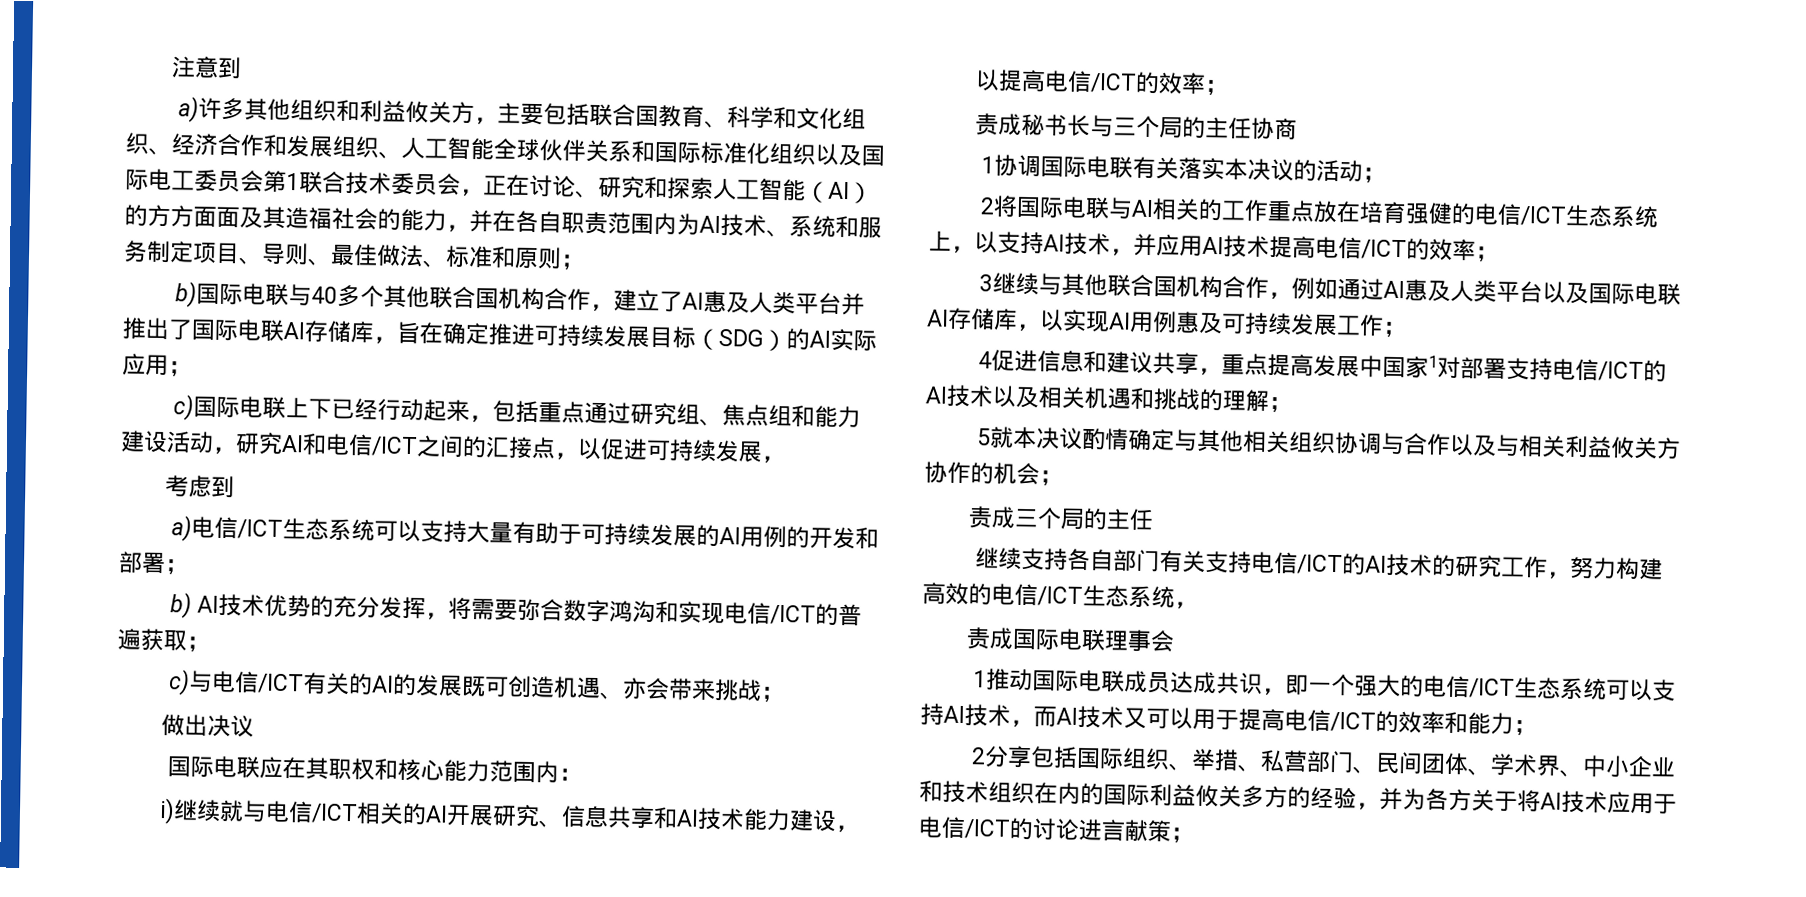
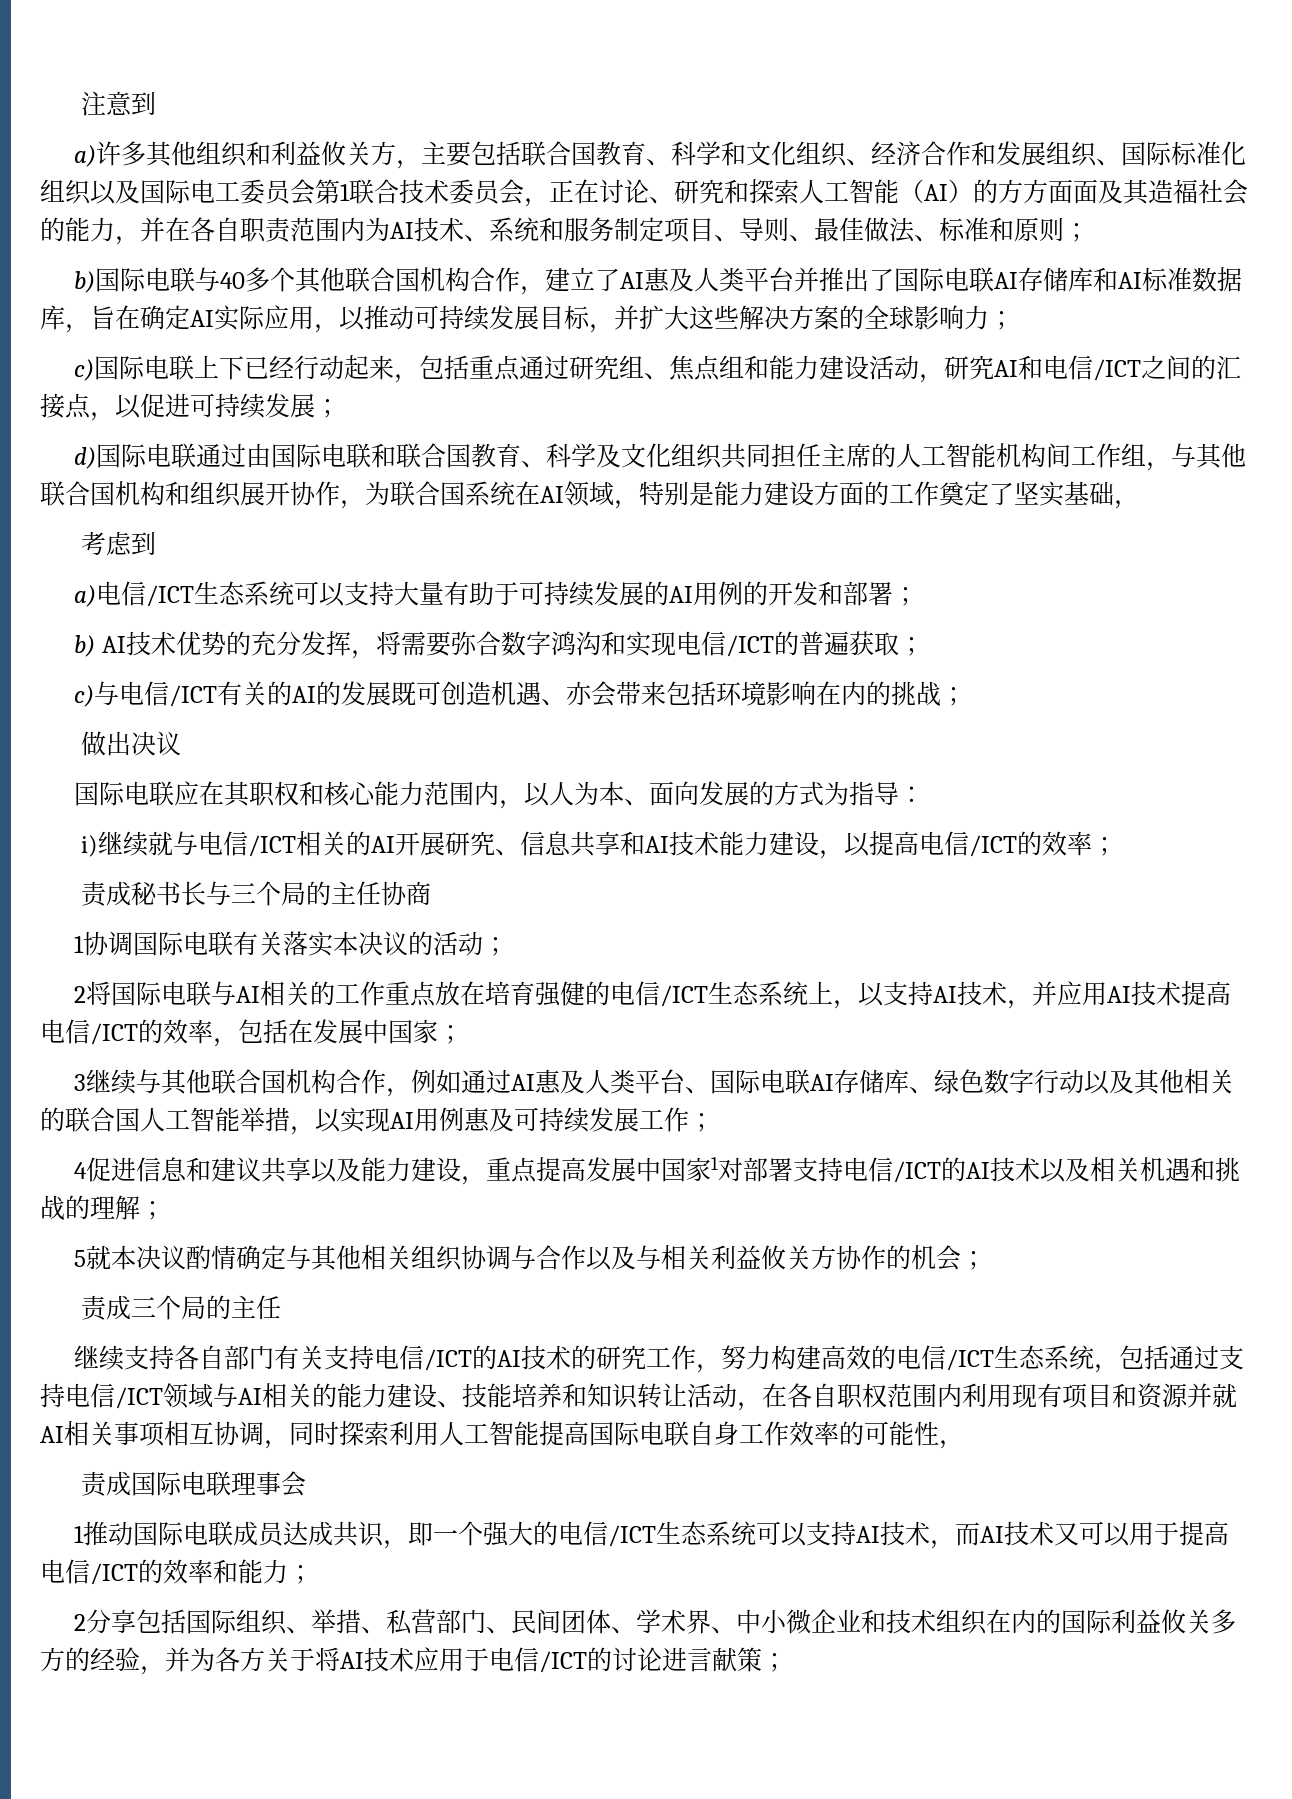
- a)许多其他组织和利益攸关方，主要包括联合国教育、科学和文化组织、经济合作和发展组织、人工智能全球伙伴关系和国际标准化组织以及国际电工委员会第1联合技术委员会，正在讨论、研究和探索人工智能（AI）的方方面面及其造福社会的能力，并在各自职责范围内为AI技术、系统和服务制定项目、导则、最佳做法、标准和原则；
+ a)许多其他组织和利益攸关方，主要包括联合国教育、科学和文化组织、经济合作和发展组织、国际标准化组织以及国际电工委员会第1联合技术委员会，正在讨论、研究和探索人工智能（AI）的方方面面及其造福社会的能力，并在各自职责范围内为AI技术、系统和服务制定项目、导则、最佳做法、标准和原则；
- b)国际电联与40多个其他联合国机构合作，建立了AI惠及人类平台并推出了国际电联AI存储库，旨在确定推进可持续发展目标（SDG）的AI实际应用；
+ b)国际电联与40多个其他联合国机构合作，建立了AI惠及人类平台并推出了国际电联AI存储库和AI标准数据库，旨在确定AI实际应用，以推动可持续发展目标，并扩大这些解决方案的全球影响力；
- c)国际电联上下已经行动起来，包括重点通过研究组、焦点组和能力建设活动，研究AI和电信/ICT之间的汇接点，以促进可持续发展，
+ c)国际电联上下已经行动起来，包括重点通过研究组、焦点组和能力建设活动，研究AI和电信/ICT之间的汇接点，以促进可持续发展；
+ d)国际电联通过由国际电联和联合国教育、科学及文化组织共同担任主席的人工智能机构间工作组，与其他联合国机构和组织展开协作，为联合国系统在AI领域，特别是能力建设方面的工作奠定了坚实基础，
- c)与电信/ICT有关的AI的发展既可创造机遇、亦会带来挑战；
+ c)与电信/ICT有关的AI的发展既可创造机遇、亦会带来包括环境影响在内的挑战；
- 国际电联应在其职权和核心能力范围内：
+ 国际电联应在其职权和核心能力范围内，以人为本、面向发展的方式为指导：
- 2将国际电联与AI相关的工作重点放在培育强健的电信/ICT生态系统上，以支持AI技术，并应用AI技术提高电信/ICT的效率；
+ 2将国际电联与AI相关的工作重点放在培育强健的电信/ICT生态系统上，以支持AI技术，并应用AI技术提高电信/ICT的效率，包括在发展中国家；
- 3继续与其他联合国机构合作，例如通过AI惠及人类平台以及国际电联AI存储库，以实现AI用例惠及可持续发展工作；
+ 3继续与其他联合国机构合作，例如通过AI惠及人类平台、国际电联AI存储库、绿色数字行动以及其他相关的联合国人工智能举措，以实现AI用例惠及可持续发展工作；
- 4促进信息和建议共享，重点提高发展中国家1对部署支持电信/ICT的AI技术以及相关机遇和挑战的理解；
+ 4促进信息和建议共享以及能力建设，重点提高发展中国家1对部署支持电信/ICT的AI技术以及相关机遇和挑战的理解；
- 继续支持各自部门有关支持电信/ICT的AI技术的研究工作，努力构建高效的电信/ICT生态系统，
+ 继续支持各自部门有关支持电信/ICT的AI技术的研究工作，努力构建高效的电信/ICT生态系统，包括通过支持电信/ICT领域与AI相关的能力建设、技能培养和知识转让活动，在各自职权范围内利用现有项目和资源并就AI相关事项相互协调，同时探索利用人工智能提高国际电联自身工作效率的可能性，
- 2分享包括国际组织、举措、私营部门、民间团体、学术界、中小企业和技术组织在内的国际利益攸关多方的经验，并为各方关于将AI技术应用于电信/ICT的讨论进言献策；
+ 2分享包括国际组织、举措、私营部门、民间团体、学术界、中小微企业和技术组织在内的国际利益攸关多方的经验，并为各方关于将AI技术应用于电信/ICT的讨论进言献策；

